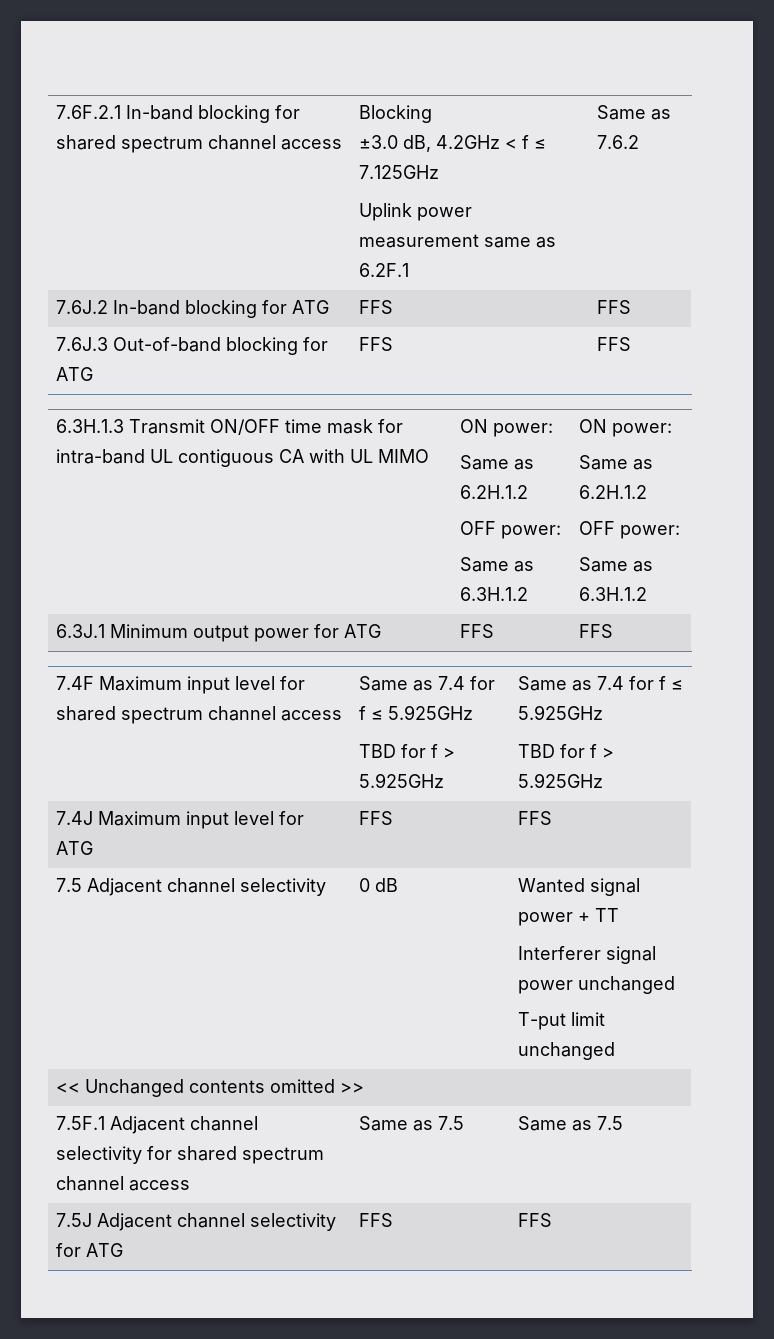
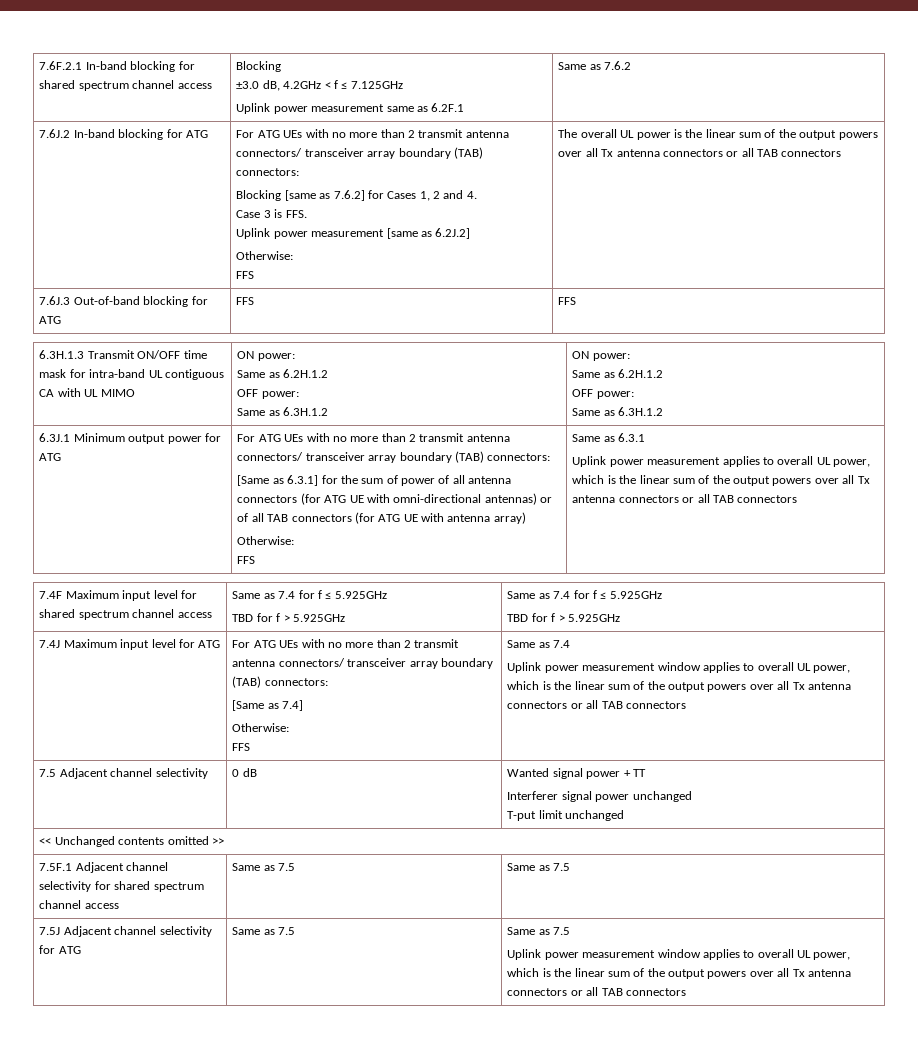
- 7.6J.2 In-band blocking for ATG | FFS | FFS
+ 7.6J.2 In-band blocking for ATG | For ATG UEs with no more than 2 transmit antenna connectors/ transceiver array boundary (TAB) connectors:
+ Blocking [same as 7.6.2] for Cases 1, 2 and 4.
+ Case 3 is FFS.
+ Uplink power measurement [same as 6.2J.2]
+ Otherwise:
+ FFS | The overall UL power is the linear sum of the output powers over all Tx antenna connectors or all TAB connectors
- 6.3J.1 Minimum output power for ATG | FFS | FFS
+ 6.3J.1 Minimum output power for ATG | For ATG UEs with no more than 2 transmit antenna connectors/ transceiver array boundary (TAB) connectors:
+ [Same as 6.3.1] for the sum of power of all antenna connectors (for ATG UE with omni-directional antennas) or of all TAB connectors (for ATG UE with antenna array)
+ Otherwise:
+ FFS | Same as 6.3.1
+ Uplink power measurement applies to overall UL power, which is the linear sum of the output powers over all Tx antenna connectors or all TAB connectors
- 7.4J Maximum input level for ATG | FFS | FFS
+ 7.4J Maximum input level for ATG | For ATG UEs with no more than 2 transmit antenna connectors/ transceiver array boundary (TAB) connectors:
+ [Same as 7.4]
+ Otherwise:
+ FFS | Same as 7.4
+ Uplink power measurement window applies to overall UL power, which is the linear sum of the output powers over all Tx antenna connectors or all TAB connectors
- 7.5J Adjacent channel selectivity for ATG | FFS | FFS
+ 7.5J Adjacent channel selectivity for ATG | Same as 7.5 | Same as 7.5
+ Uplink power measurement window applies to overall UL power, which is the linear sum of the output powers over all Tx antenna connectors or all TAB connectors

